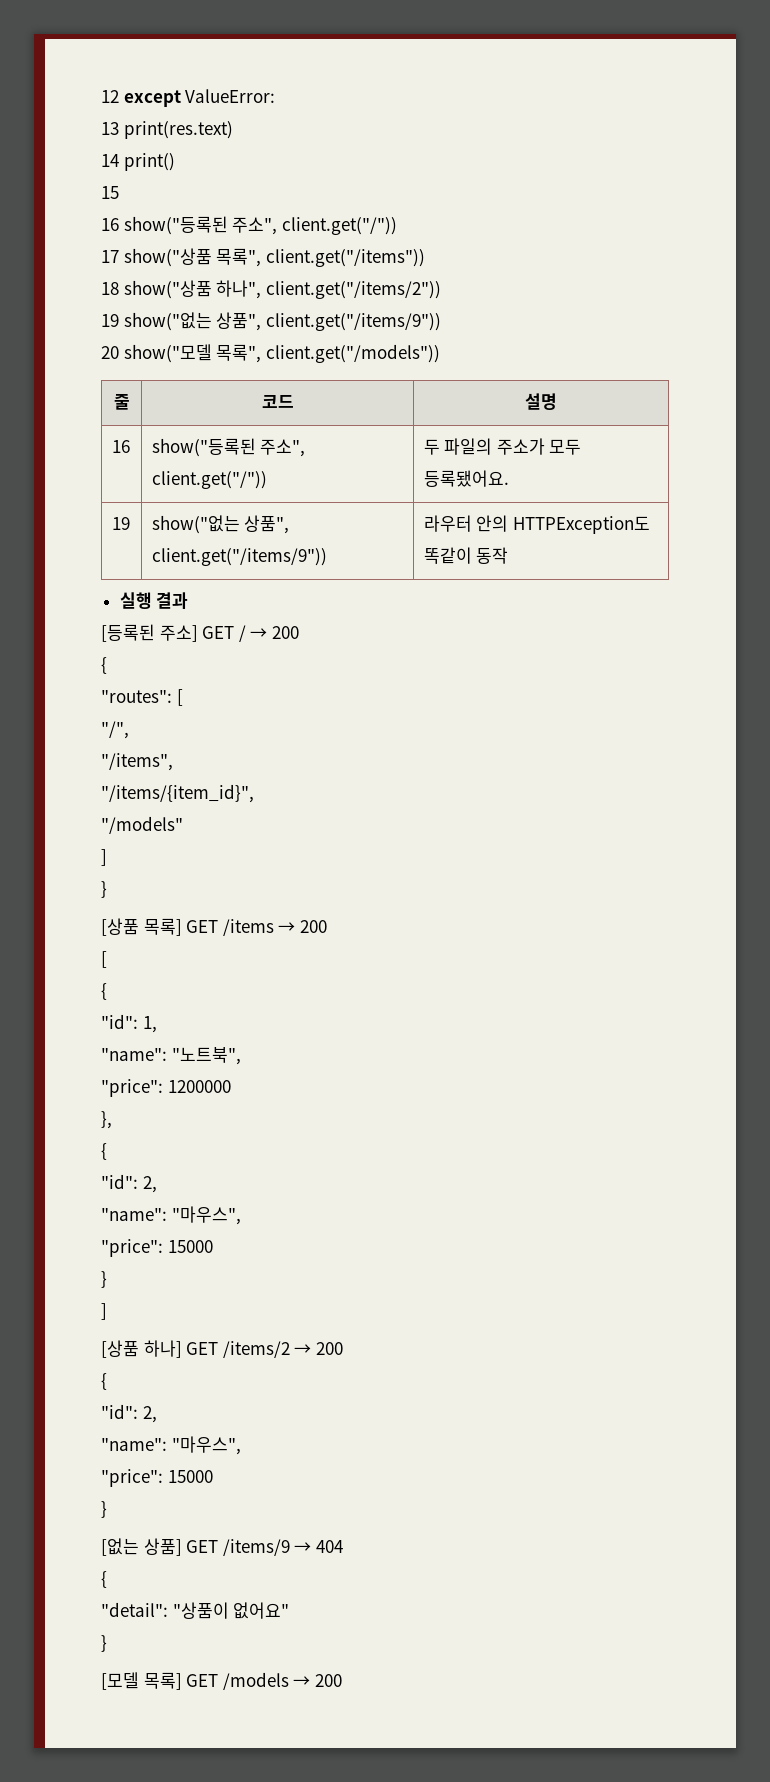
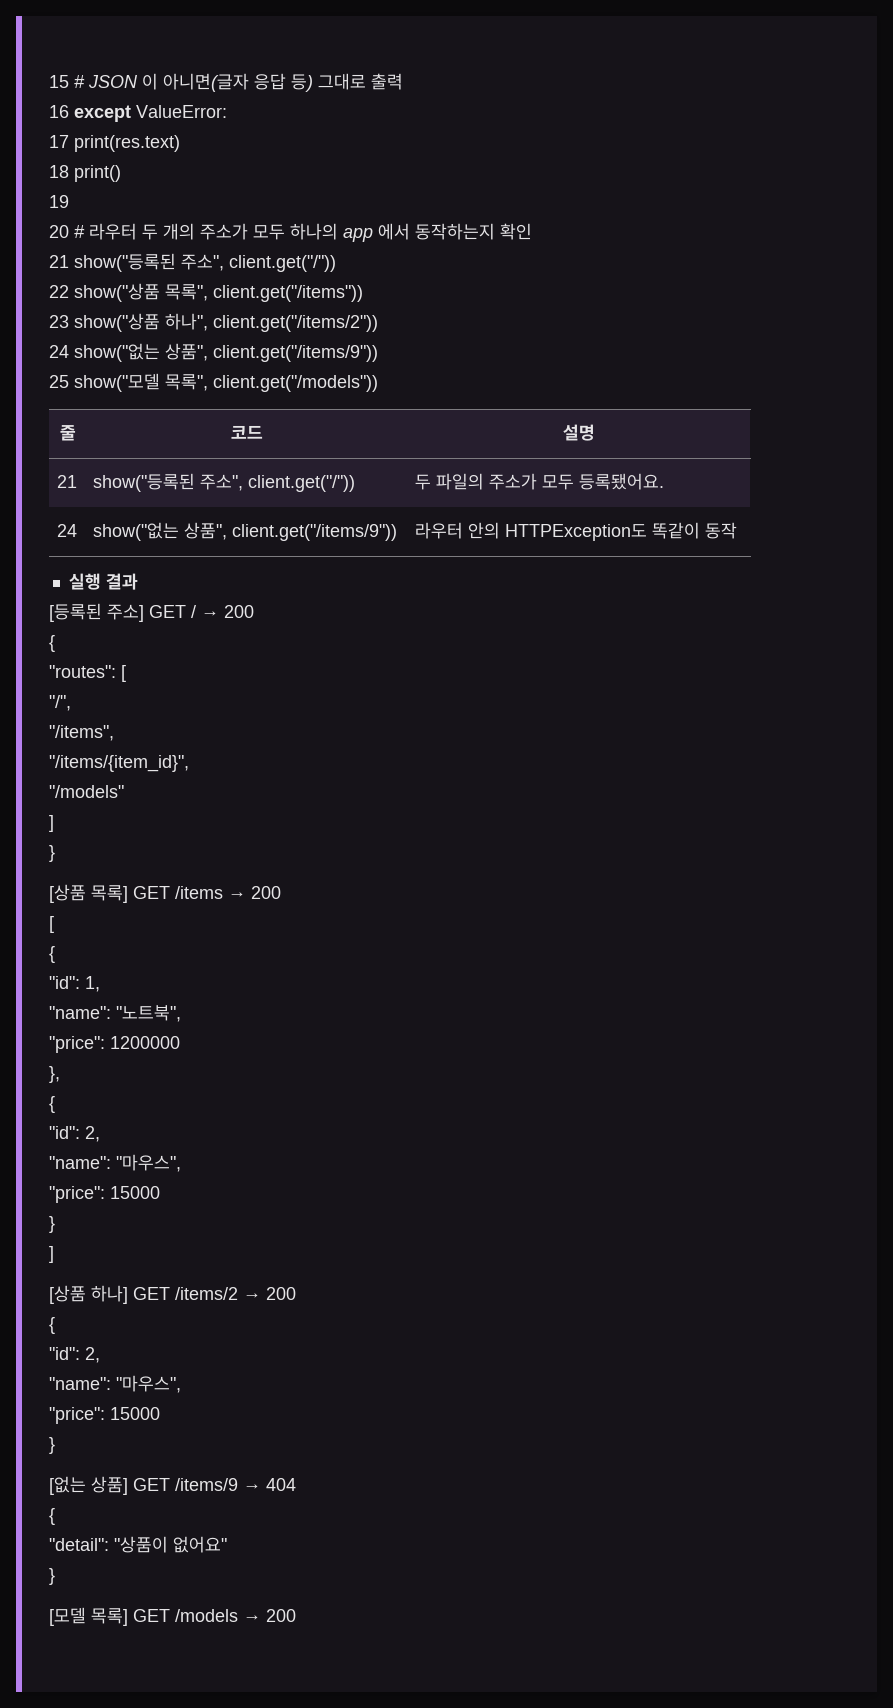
- 12 except ValueError:
+ 15 # JSON 이 아니면(글자 응답 등) 그대로 출력
+ 16 except ValueError:
- 13 print(res.text)
+ 17 print(res.text)
- 14 print()
+ 18 print()
- 15
- 16 show("등록된 주소", client.get("/"))
+ 19
+ 20 # 라우터 두 개의 주소가 모두 하나의 app 에서 동작하는지 확인
+ 21 show("등록된 주소", client.get("/"))
- 17 show("상품 목록", client.get("/items"))
+ 22 show("상품 목록", client.get("/items"))
- 18 show("상품 하나", client.get("/items/2"))
+ 23 show("상품 하나", client.get("/items/2"))
- 19 show("없는 상품", client.get("/items/9"))
+ 24 show("없는 상품", client.get("/items/9"))
- 20 show("모델 목록", client.get("/models"))
+ 25 show("모델 목록", client.get("/models"))
- 16 | show("등록된 주소", client.get("/")) | 두 파일의 주소가 모두 등록됐어요.
+ 21 | show("등록된 주소", client.get("/")) | 두 파일의 주소가 모두 등록됐어요.
- 19 | show("없는 상품", client.get("/items/9")) | 라우터 안의 HTTPException도 똑같이 동작
+ 24 | show("없는 상품", client.get("/items/9")) | 라우터 안의 HTTPException도 똑같이 동작

